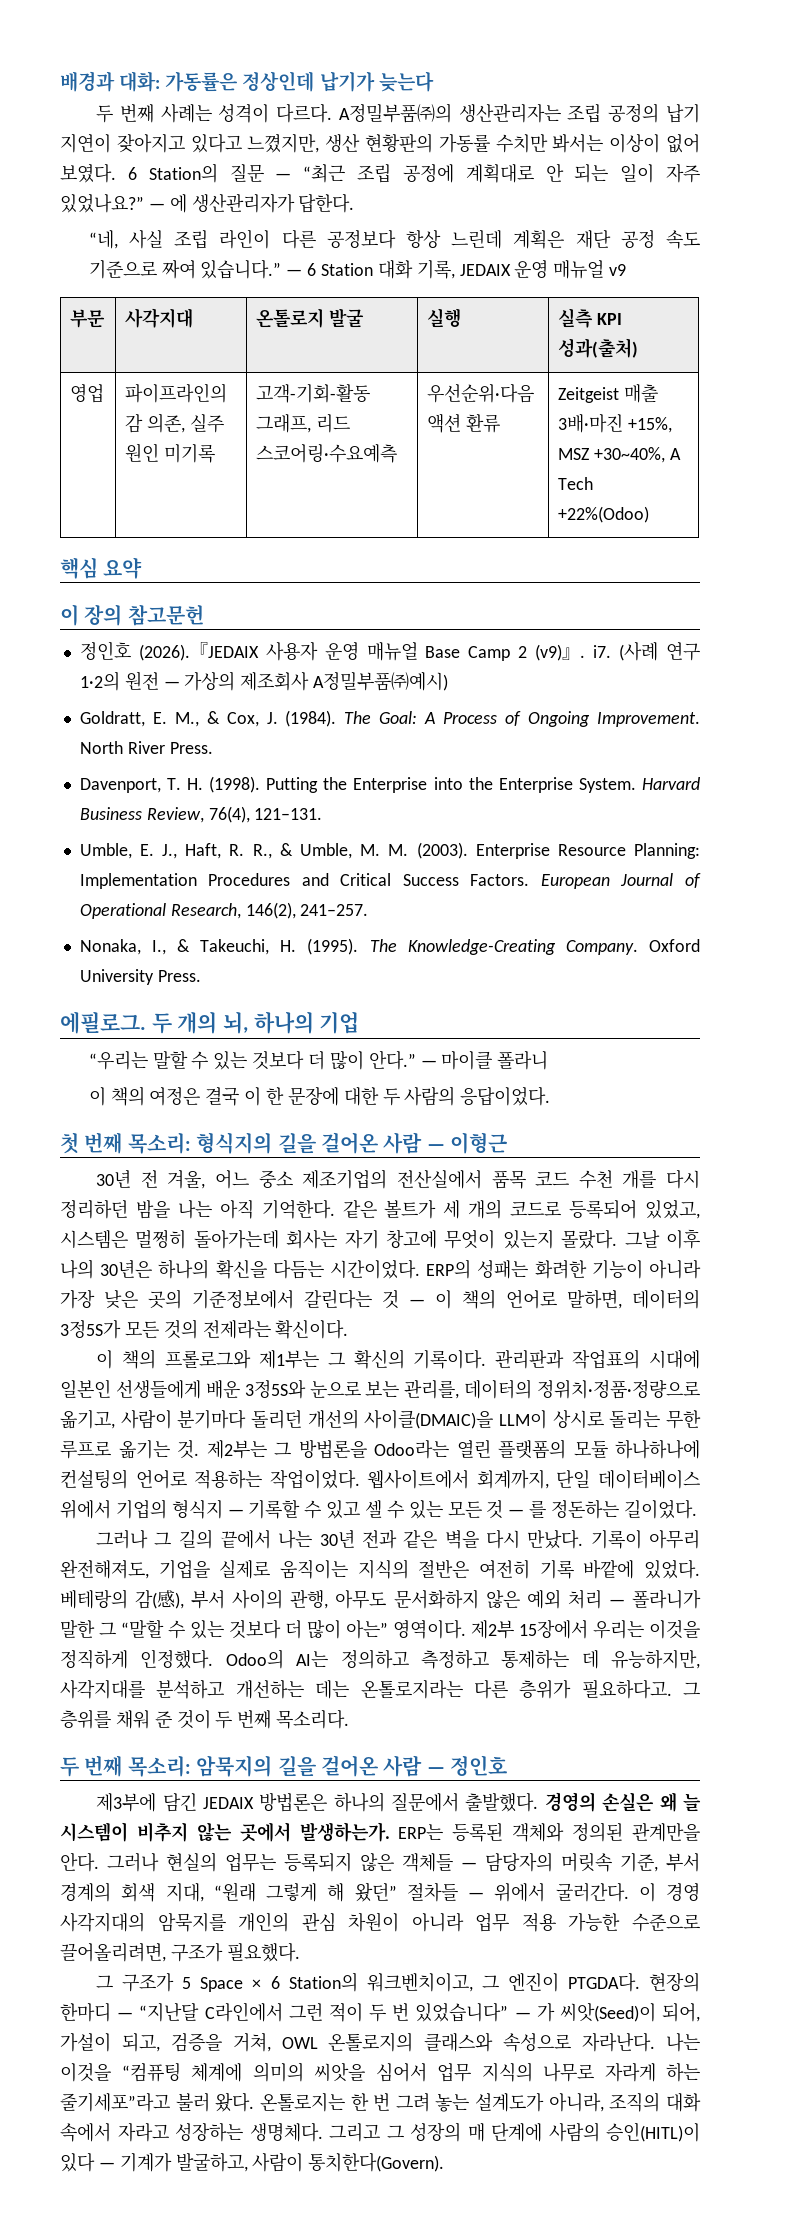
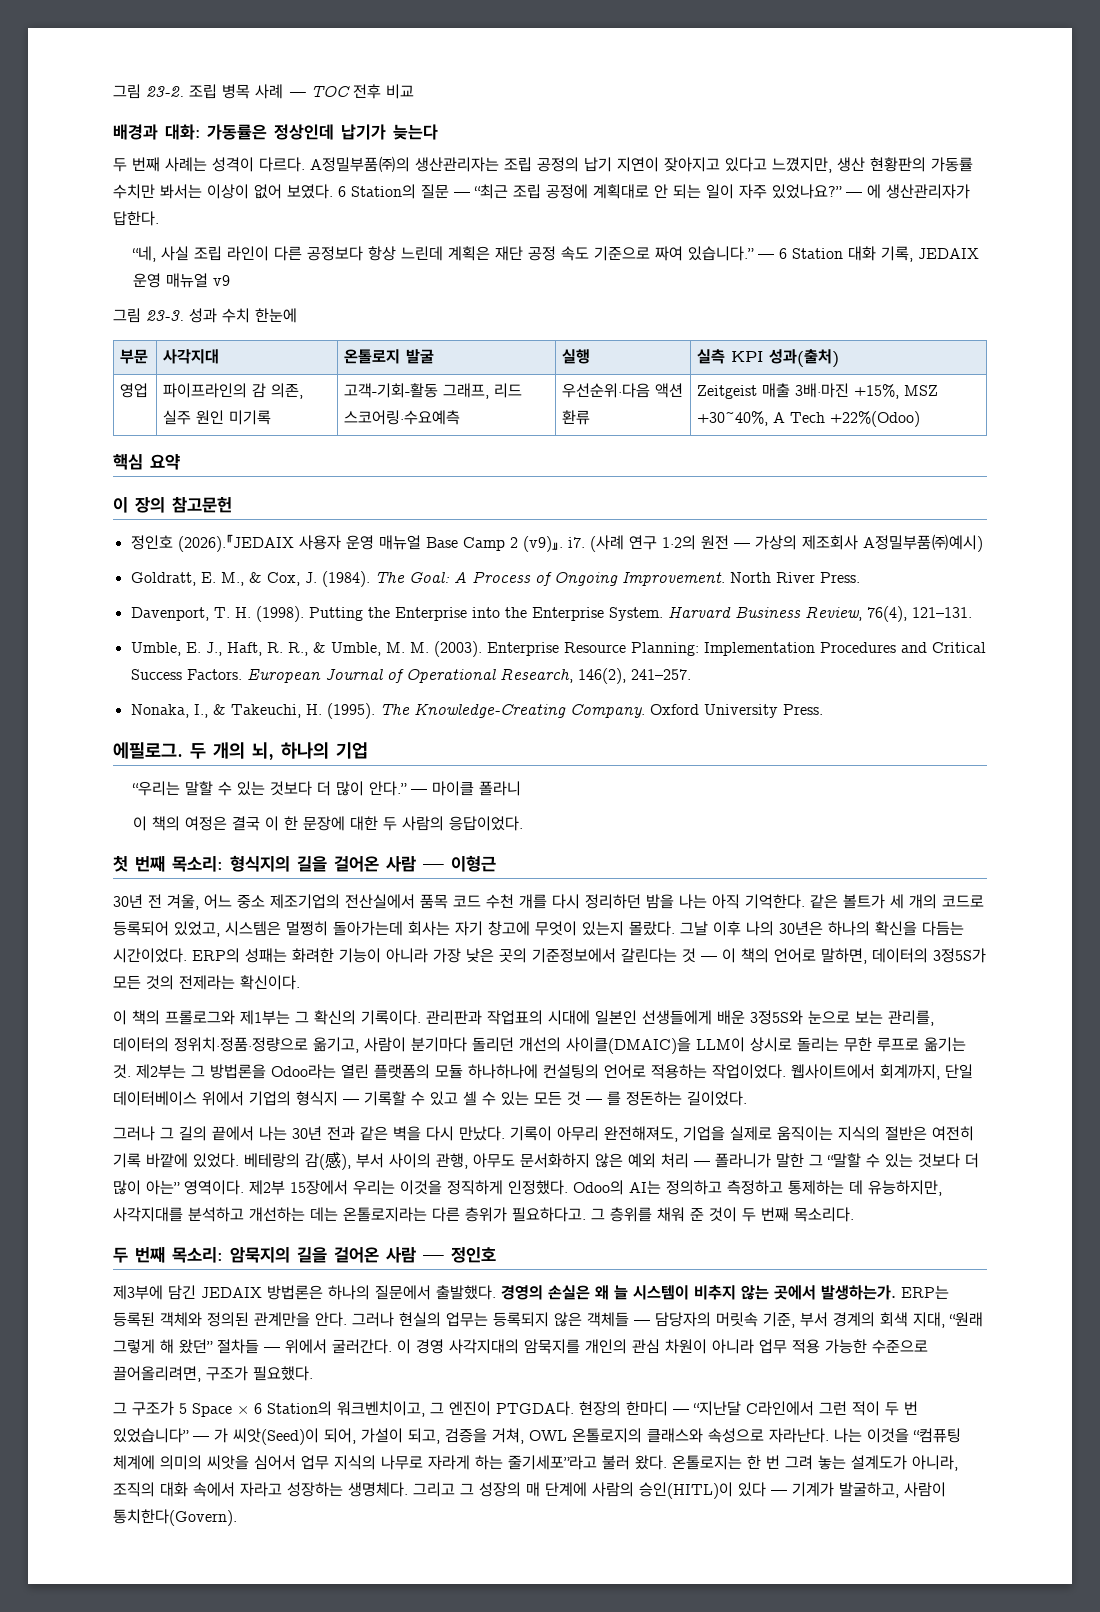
+ 그림 23-2. 조립 병목 사례 — TOC 전후 비교
+ 그림 23-3. 성과 수치 한눈에

